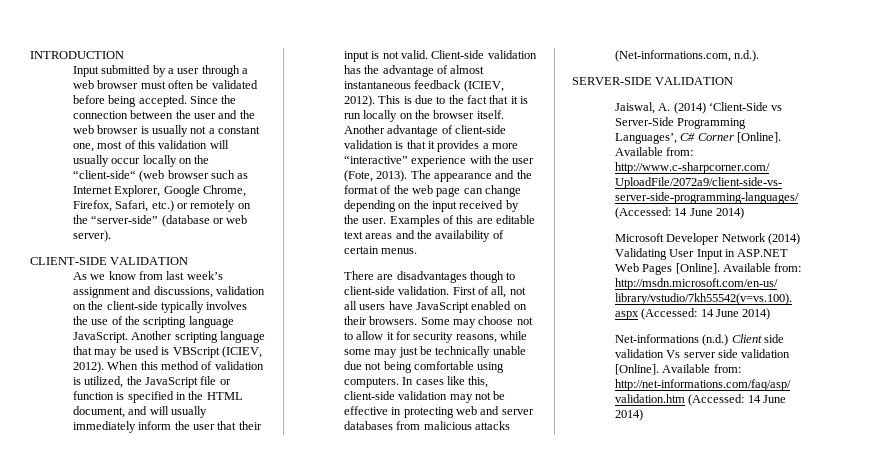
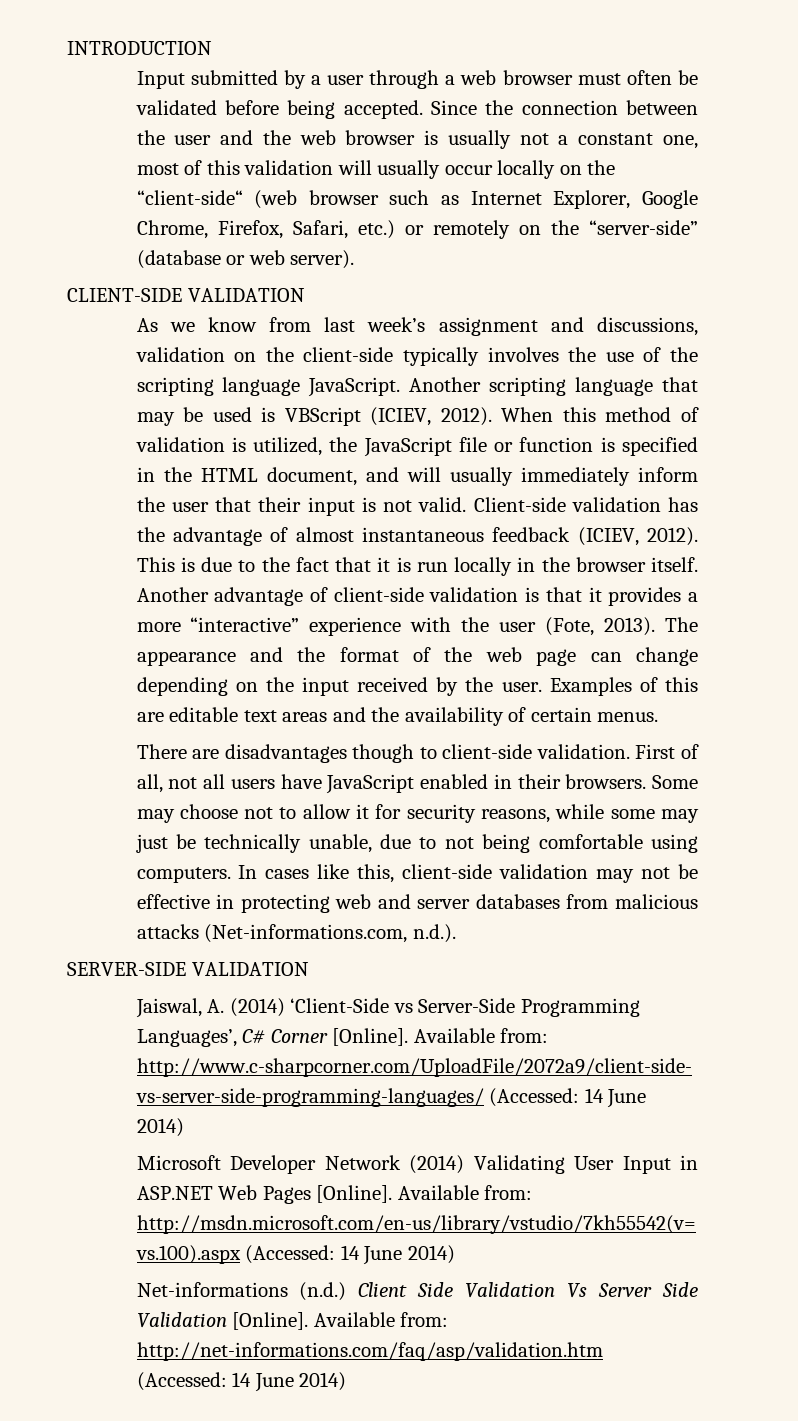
- This is due to the fact that it is run locally on the browser itself.
+ This is due to the fact that it is run locally in the browser itself.
- First of all, not all users have JavaScript enabled on their browsers.
+ First of all, not all users have JavaScript enabled in their browsers.
- Some may choose not to allow it for security reasons, while some may just be technically unable due not being comfortable using computers.
+ Some may choose not to allow it for security reasons, while some may just be technically unable, due to not being comfortable using computers.
- Net-informations (n.d.) Client side validation Vs server side validation [Online].
+ Net-informations (n.d.) Client Side Validation Vs Server Side Validation [Online].

